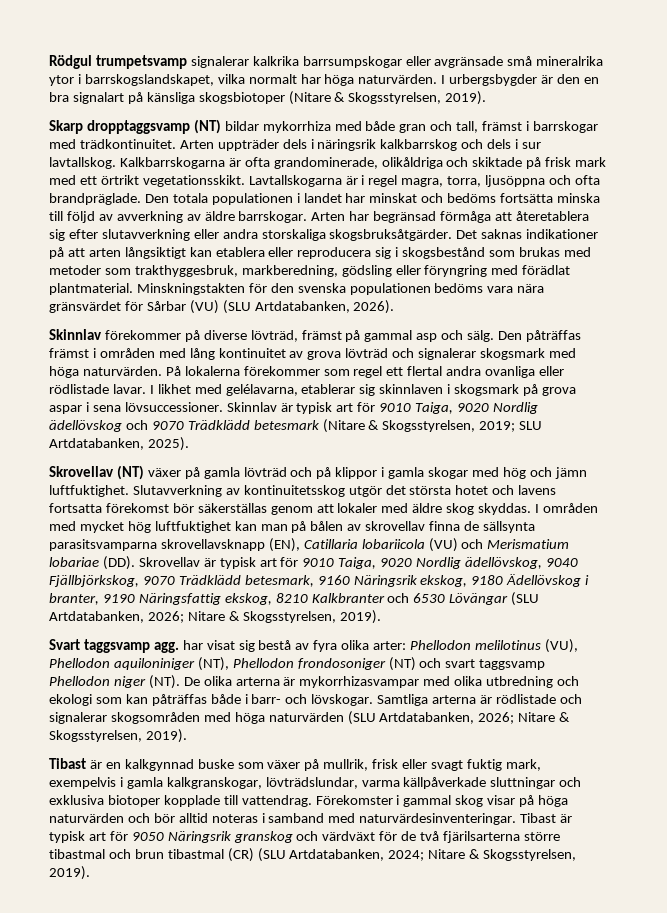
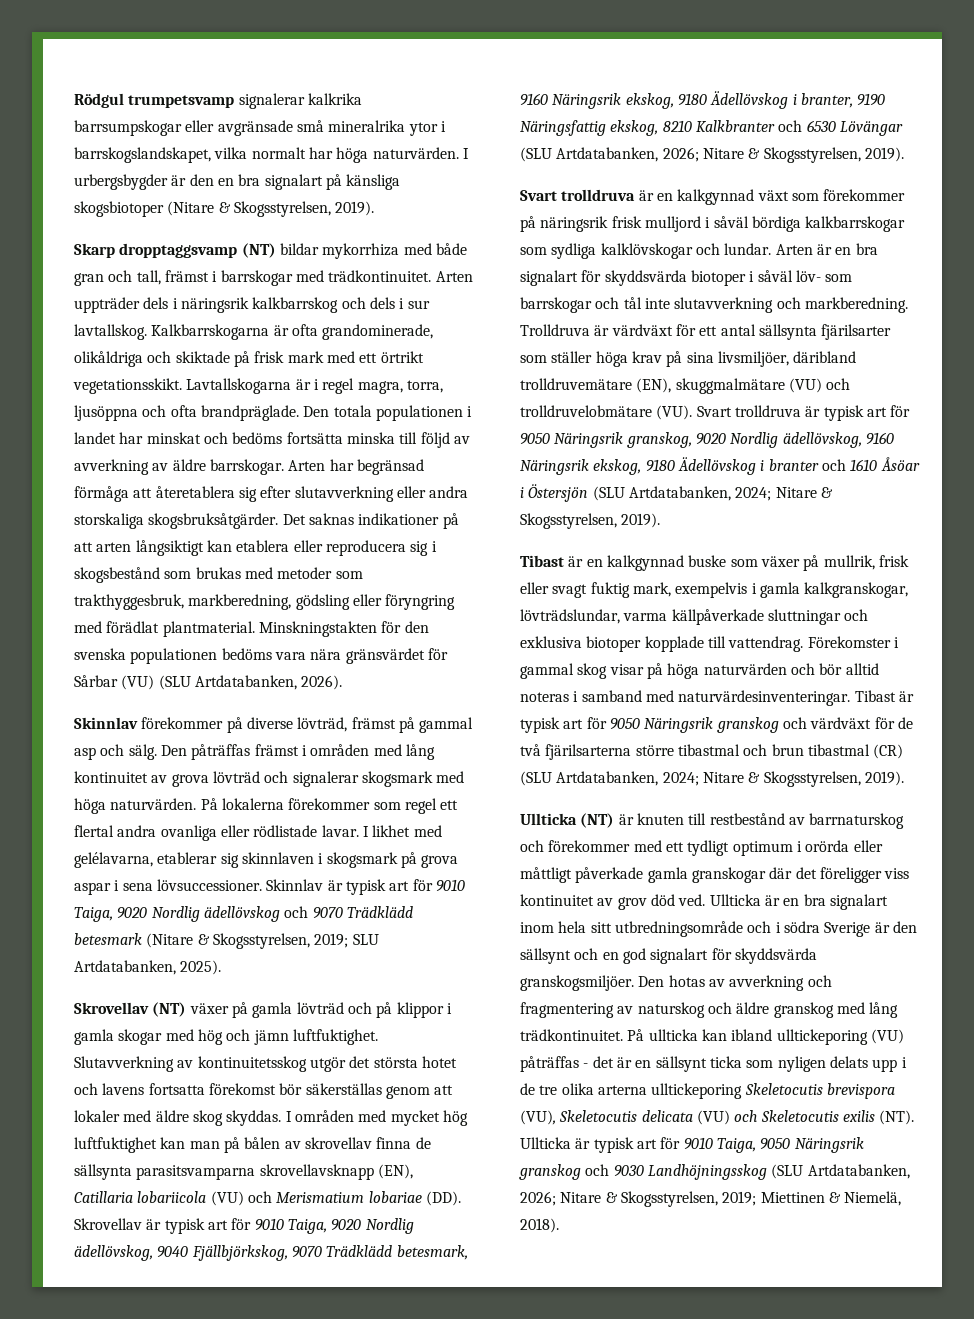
- Svart taggsvamp agg. har visat sig bestå av fyra olika arter: Phellodon melilotinus (VU), Phellodon aquiloniniger (NT), Phellodon frondosoniger (NT) och svart taggsvamp Phellodon niger (NT). De olika arterna är mykorrhizasvampar med olika utbredning och ekologi som kan påträffas både i barr- och lövskogar. Samtliga arterna är rödlistade och signalerar skogsområden med höga naturvärden (SLU Artdatabanken, 2026; Nitare & Skogsstyrelsen, 2019).
+ Svart trolldruva är en kalkgynnad växt som förekommer på näringsrik frisk mulljord i såväl bördiga kalkbarrskogar som sydliga kalklövskogar och lundar. Arten är en bra signalart för skyddsvärda biotoper i såväl löv- som barrskogar och tål inte slutavverkning och markberedning. Trolldruva är värdväxt för ett antal sällsynta fjärilsarter som ställer höga krav på sina livsmiljöer, däribland trolldruvemätare (EN), skuggmalmätare (VU) och trolldruvelobmätare (VU). Svart trolldruva är typisk art för 9050 Näringsrik granskog, 9020 Nordlig ädellövskog, 9160 Näringsrik ekskog, 9180 Ädellövskog i branter och 1610 Åsöar i Östersjön (SLU Artdatabanken, 2024; Nitare & Skogsstyrelsen, 2019).
+ Ullticka (NT) är knuten till restbestånd av barrnaturskog och förekommer med ett tydligt optimum i orörda eller måttligt påverkade gamla granskogar där det föreligger viss kontinuitet av grov död ved. Ullticka är en bra signalart inom hela sitt utbredningsområde och i södra Sverige är den sällsynt och en god signalart för skyddsvärda granskogsmiljöer. Den hotas av avverkning och fragmentering av naturskog och äldre granskog med lång trädkontinuitet. På ullticka kan ibland ulltickeporing (VU) påträffas - det är en sällsynt ticka som nyligen delats upp i de tre olika arterna ulltickeporing Skeletocutis brevispora (VU), Skeletocutis delicata (VU) och Skeletocutis exilis (NT). Ullticka är typisk art för 9010 Taiga, 9050 Näringsrik granskog och 9030 Landhöjningsskog (SLU Artdatabanken, 2026; Nitare & Skogsstyrelsen, 2019; Miettinen & Niemelä, 2018).

